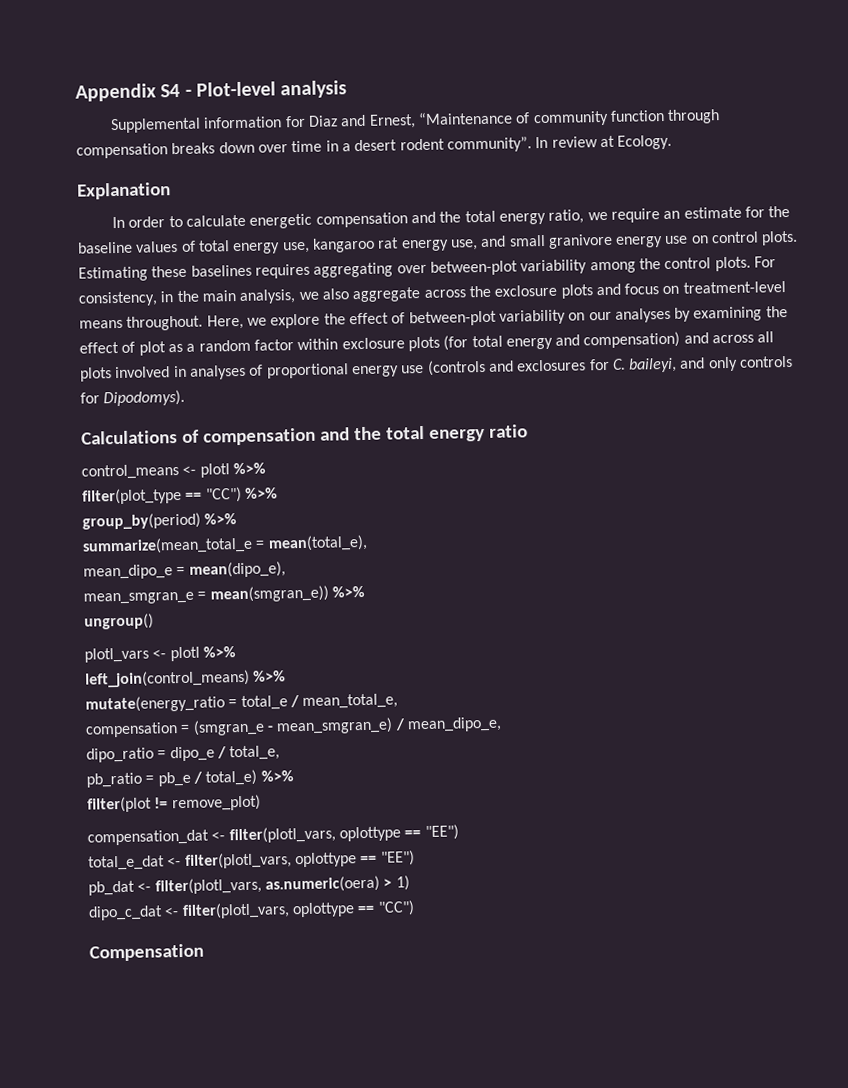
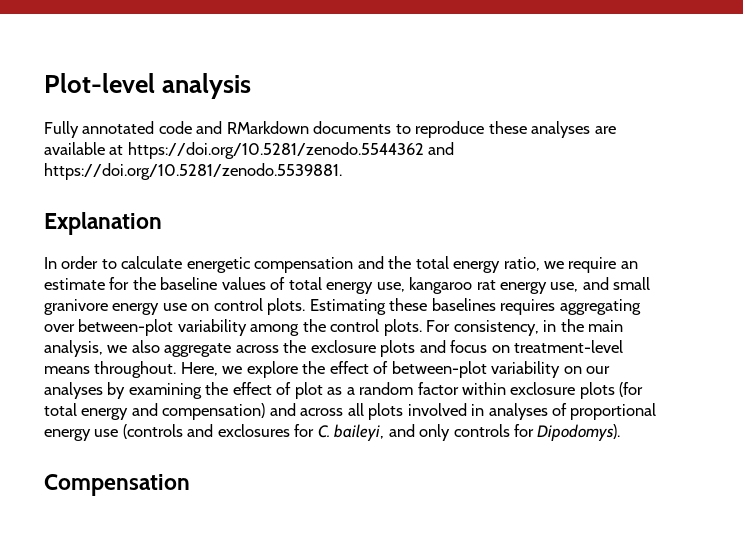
- Appendix S4 - Plot-level analysis
+ Plot-level analysis
- Supplemental information for Diaz and Ernest, “Maintenance of community function through compensation breaks down over time in a desert rodent community”. In review at Ecology.
+ Fully annotated code and RMarkdown documents to reproduce these analyses are available at https://doi.org/10.5281/zenodo.5544362 and https://doi.org/10.5281/zenodo.5539881.
- Calculations of compensation and the total energy ratio
- control_means <- plotl %>%
- filter(plot_type == "CC") %>%
- group_by(period) %>%
- summarize(mean_total_e = mean(total_e),
- mean_dipo_e = mean(dipo_e),
- mean_smgran_e = mean(smgran_e)) %>%
- ungroup()
- plotl_vars <- plotl %>%
- left_join(control_means) %>%
- mutate(energy_ratio = total_e / mean_total_e,
- compensation = (smgran_e - mean_smgran_e) / mean_dipo_e,
- dipo_ratio = dipo_e / total_e,
- pb_ratio = pb_e / total_e) %>%
- filter(plot != remove_plot)
- compensation_dat <- filter(plotl_vars, oplottype == "EE")
- total_e_dat <- filter(plotl_vars, oplottype == "EE")
- pb_dat <- filter(plotl_vars, as.numeric(oera) > 1)
- dipo_c_dat <- filter(plotl_vars, oplottype == "CC")

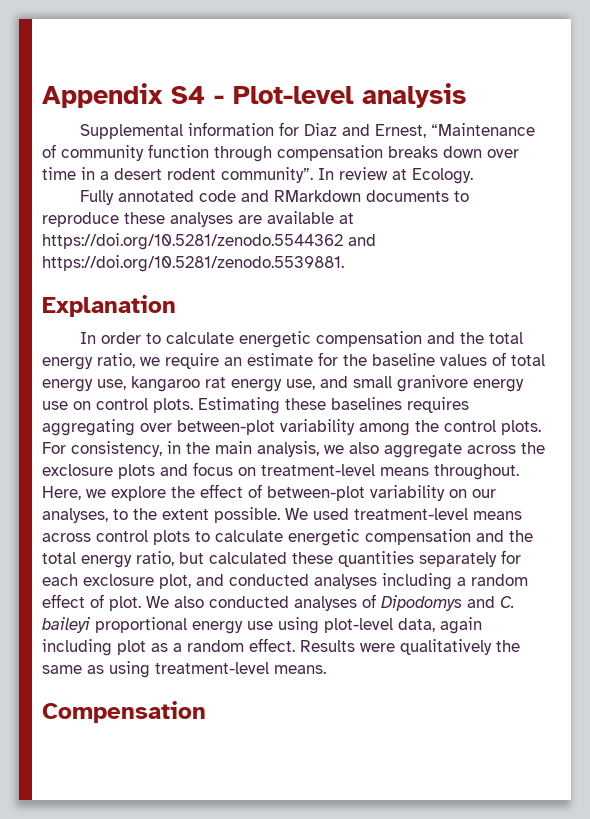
- Plot-level analysis
+ Appendix S4 - Plot-level analysis
+ Supplemental information for Diaz and Ernest, “Maintenance of community function through compensation breaks down over time in a desert rodent community”. In review at Ecology.
- Here, we explore the effect of between-plot variability on our analyses by examining the effect of plot as a random factor within exclosure plots (for total energy and compensation) and across all plots involved in analyses of proportional energy use (controls and exclosures for C. baileyi, and only controls for Dipodomys).
+ Here, we explore the effect of between-plot variability on our analyses, to the extent possible. We used treatment-level means across control plots to calculate energetic compensation and the total energy ratio, but calculated these quantities separately for each exclosure plot, and conducted analyses including a random effect of plot. We also conducted analyses of Dipodomys and C. baileyi proportional energy use using plot-level data, again including plot as a random effect. Results were qualitatively the same as using treatment-level means.

